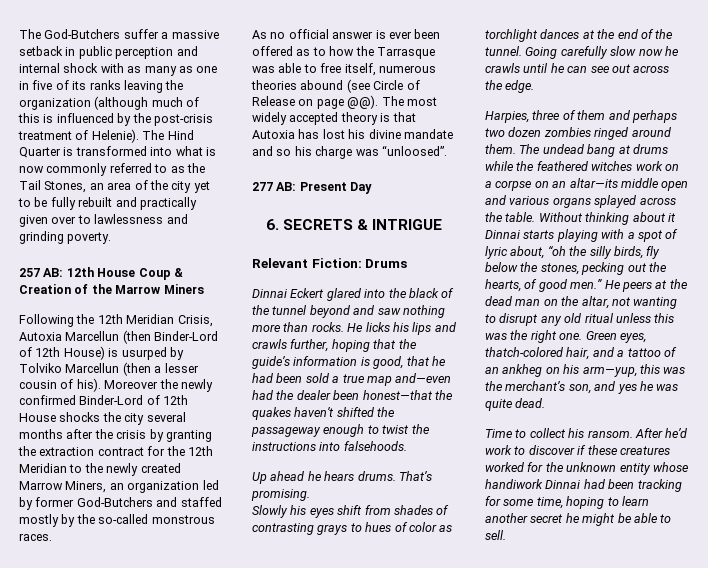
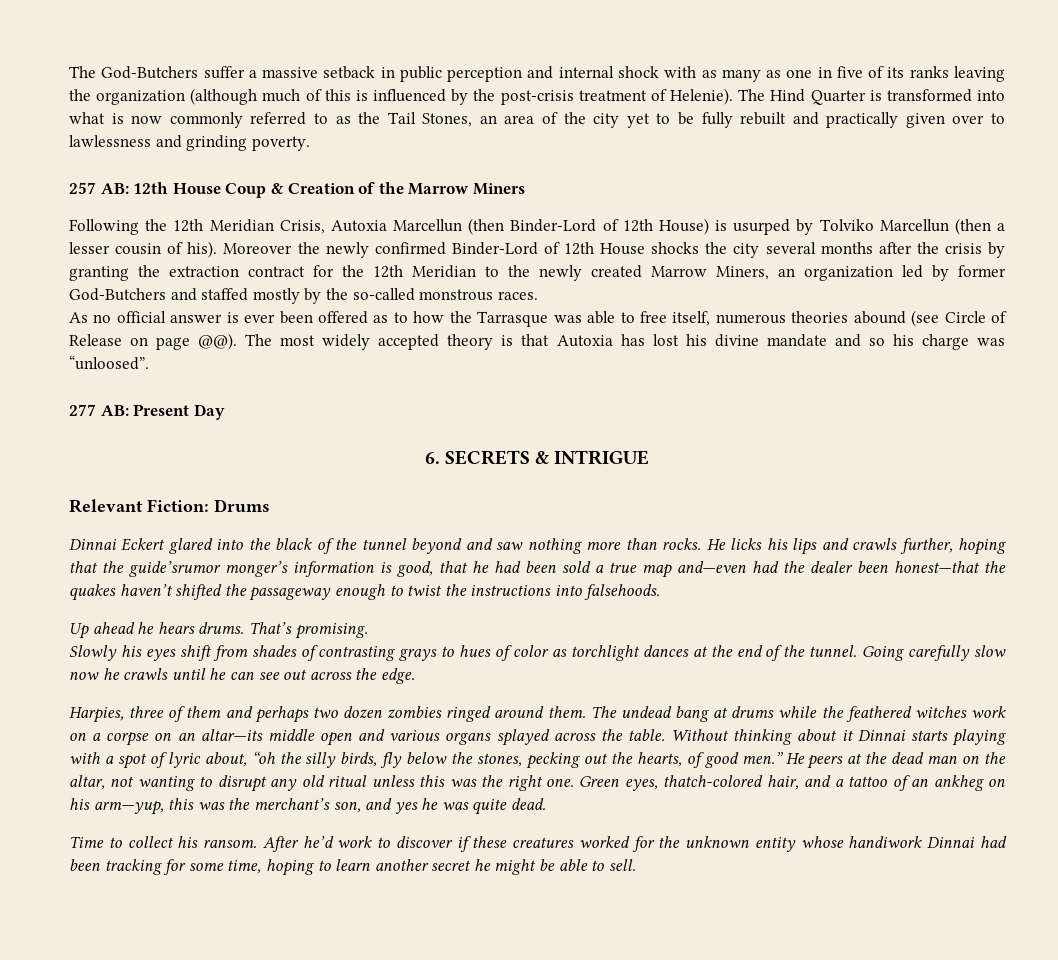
- He licks his lips and crawls further, hoping that the guide’s information is good, that he had been sold a true map and—even had the dealer been honest—that the quakes haven’t shifted the passageway enough to twist the instructions into falsehoods.
+ He licks his lips and crawls further, hoping that the guide’srumor monger’s information is good, that he had been sold a true map and—even had the dealer been honest—that the quakes haven’t shifted the passageway enough to twist the instructions into falsehoods.

